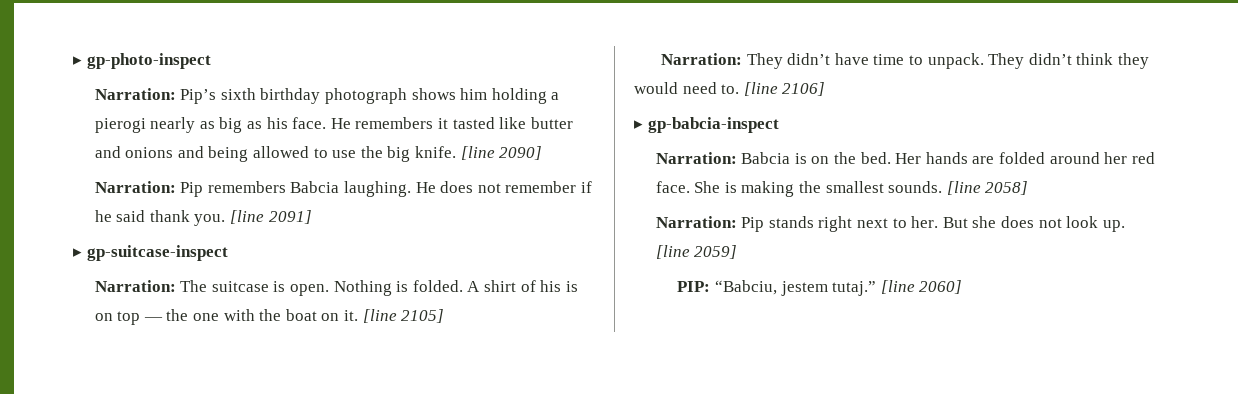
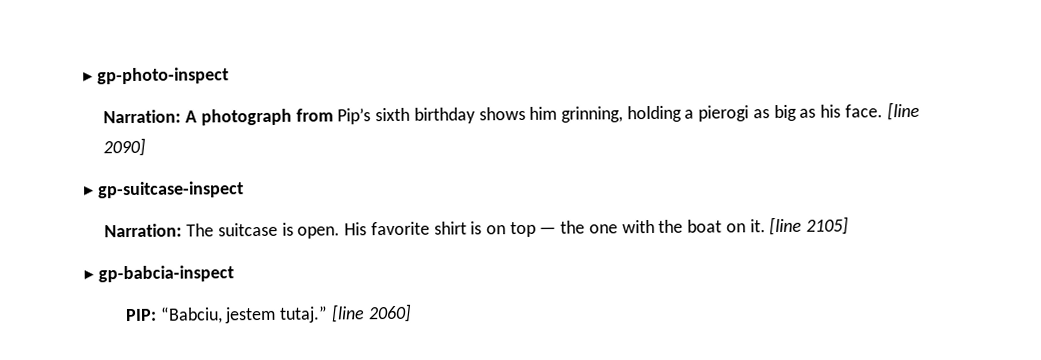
- Narration: Pip’s sixth birthday photograph shows him holding a pierogi nearly as big as his face.
+ Narration: A photograph from Pip’s sixth birthday shows him grinning, holding a pierogi as big as his face.
- He remembers it tasted like butter and onions and being allowed to use the big knife. [line 2090]
- Narration: Pip remembers Babcia laughing. He does not remember if he said thank you. [line 2091]
+ [line 2090]
- Nothing is folded. A shirt of his is on top — the one with the boat on it.
+ His favorite shirt is on top — the one with the boat on it.
- Narration: They didn’t have time to unpack. They didn’t think they would need to. [line 2106]
  ▸ gp-babcia-inspect
- Narration: Babcia is on the bed. Her hands are folded around her red face. She is making the smallest sounds. [line 2058]
- Narration: Pip stands right next to her. But she does not look up. [line 2059]

